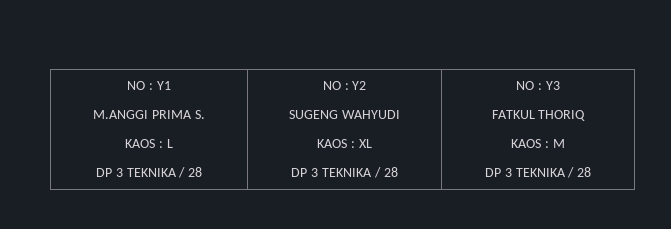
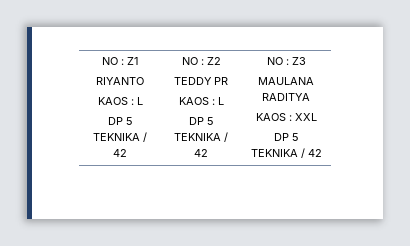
- NO : Y1
- M.ANGGI PRIMA S.
+ NO : Z1
+ RIYANTO
  KAOS : L
- DP 3 TEKNIKA / 28 | NO : Y2
- SUGENG WAHYUDI
- KAOS : XL
- DP 3 TEKNIKA / 28 | NO : Y3
- FATKUL THORIQ
- KAOS : M
- DP 3 TEKNIKA / 28
+ DP 5 TEKNIKA / 42 | NO : Z2
+ TEDDY PR
+ KAOS : L
+ DP 5 TEKNIKA / 42 | NO : Z3
+ MAULANA RADITYA
+ KAOS : XXL
+ DP 5 TEKNIKA / 42

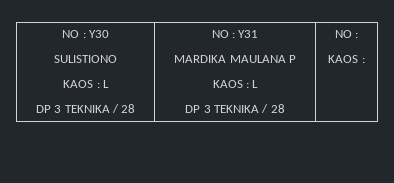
- NO : Z1
- RIYANTO
+ NO : Y30
+ SULISTIONO
  KAOS : L
- DP 5 TEKNIKA / 42 | NO : Z2
- TEDDY PR
+ DP 3 TEKNIKA / 28 | NO : Y31
+ MARDIKA MAULANA P
  KAOS : L
- DP 5 TEKNIKA / 42 | NO : Z3
- MAULANA RADITYA
- KAOS : XXL
- DP 5 TEKNIKA / 42
+ DP 3 TEKNIKA / 28 | NO :
+ KAOS :

